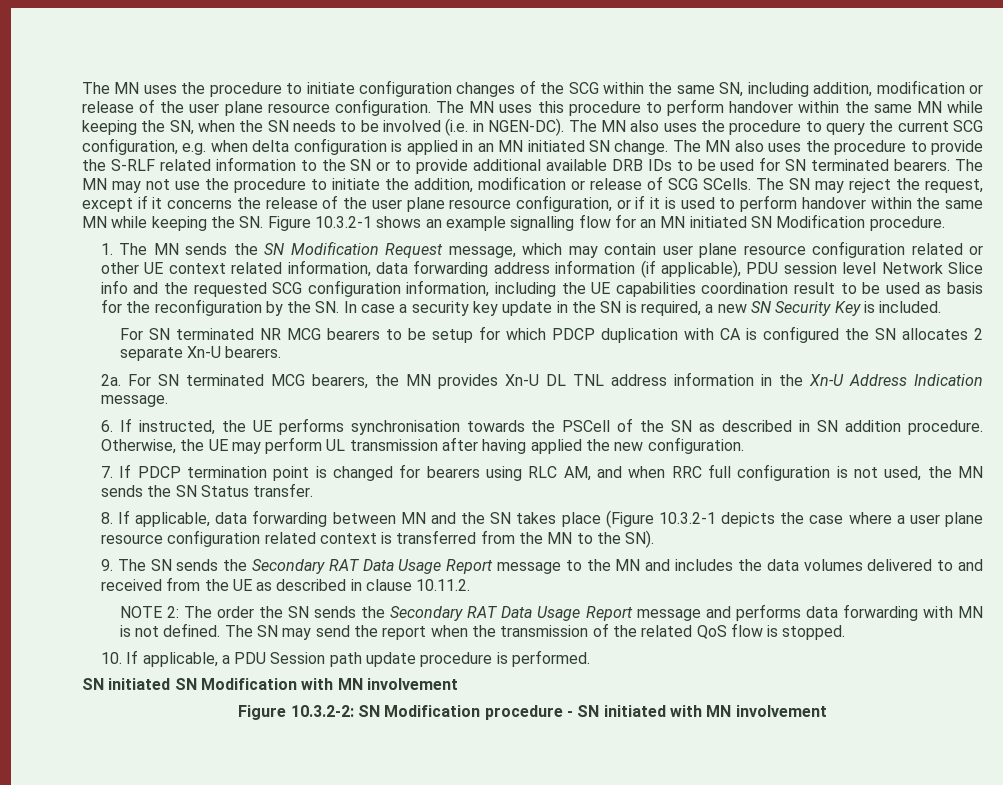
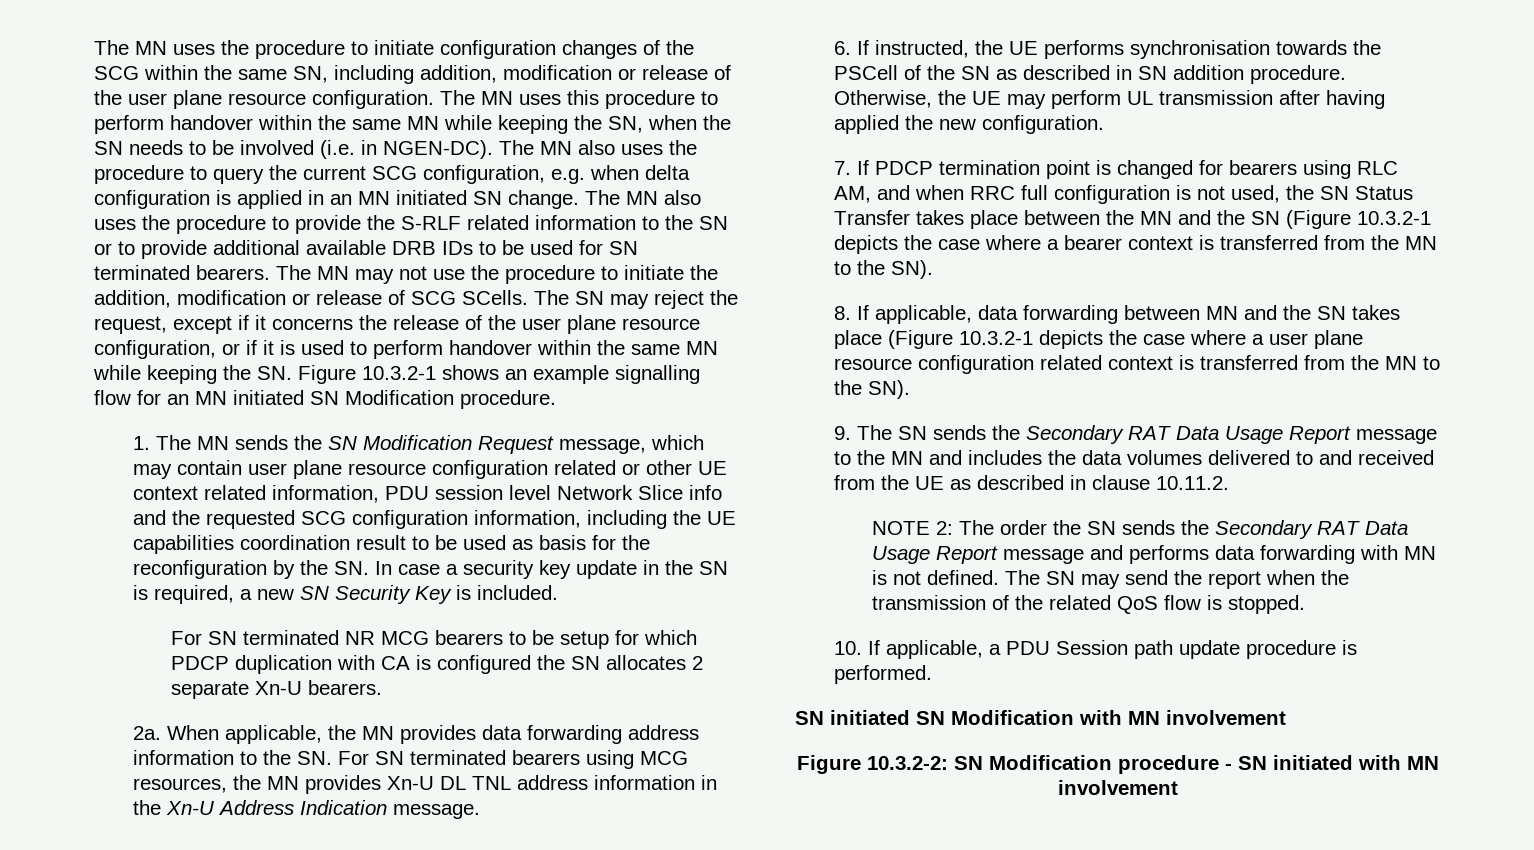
- 1. The MN sends the SN Modification Request message, which may contain user plane resource configuration related or other UE context related information, data forwarding address information (if applicable), PDU session level Network Slice info and the requested SCG configuration information, including the UE capabilities coordination result to be used as basis for the reconfiguration by the SN. In case a security key update in the SN is required, a new SN Security Key is included.
+ 1. The MN sends the SN Modification Request message, which may contain user plane resource configuration related or other UE context related information, PDU session level Network Slice info and the requested SCG configuration information, including the UE capabilities coordination result to be used as basis for the reconfiguration by the SN. In case a security key update in the SN is required, a new SN Security Key is included.
- For SN terminated MCG bearers, the MN provides Xn-U DL TNL address information in the Xn-U Address Indication message.
+ When applicable, the MN provides data forwarding address information to the SN. For SN terminated bearers using MCG resources, the MN provides Xn-U DL TNL address information in the Xn-U Address Indication message.
- 7. If PDCP termination point is changed for bearers using RLC AM, and when RRC full configuration is not used, the MN sends the SN Status transfer.
+ 7. If PDCP termination point is changed for bearers using RLC AM, and when RRC full configuration is not used, the SN Status Transfer takes place between the MN and the SN (Figure 10.3.2-1 depicts the case where a bearer context is transferred from the MN to the SN).

